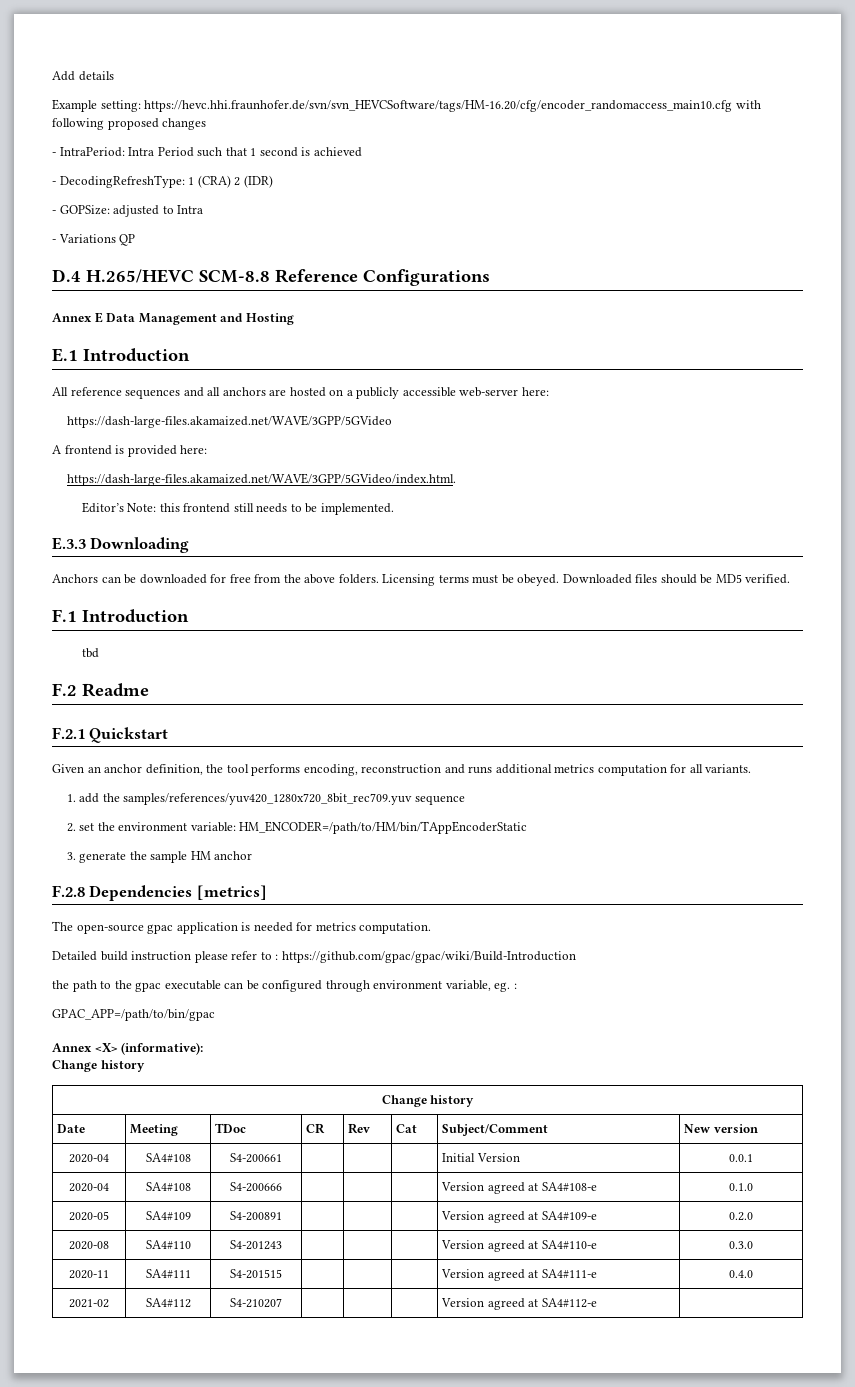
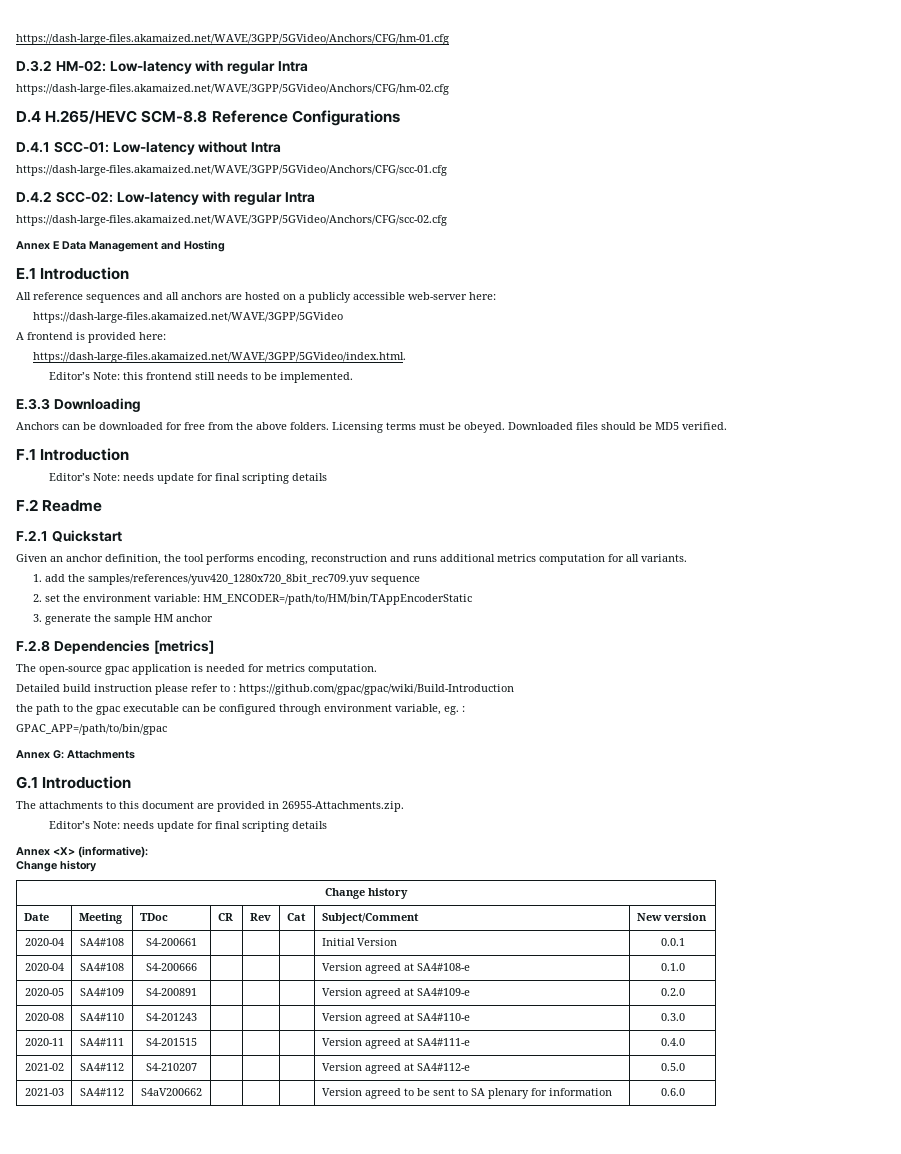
- Add details
- Example setting: https://hevc.hhi.fraunhofer.de/svn/svn_HEVCSoftware/tags/HM-16.20/cfg/encoder_randomaccess_main10.cfg with following proposed changes
- - IntraPeriod: Intra Period such that 1 second is achieved
- - DecodingRefreshType: 1 (CRA) 2 (IDR)
- - GOPSize: adjusted to Intra
- - Variations QP
+ https://dash-large-files.akamaized.net/WAVE/3GPP/5GVideo/Anchors/CFG/hm-01.cfg
+ D.3.2 HM-02: Low-latency with regular Intra
+ https://dash-large-files.akamaized.net/WAVE/3GPP/5GVideo/Anchors/CFG/hm-02.cfg
+ D.4.1 SCC-01: Low-latency without Intra
+ https://dash-large-files.akamaized.net/WAVE/3GPP/5GVideo/Anchors/CFG/scc-01.cfg
+ D.4.2 SCC-02: Low-latency with regular Intra
+ https://dash-large-files.akamaized.net/WAVE/3GPP/5GVideo/Anchors/CFG/scc-02.cfg
  F.1 Introduction
- tbd
+ Editor’s Note: needs update for final scripting details
+ Annex G: Attachments
+ G.1 Introduction
+ The attachments to this document are provided in 26955-Attachments.zip.
+ Editor’s Note: needs update for final scripting details
- 2021-02 | SA4#112 | S4-210207 | | | | Version agreed at SA4#112-e |
+ 2021-02 | SA4#112 | S4-210207 | | | | Version agreed at SA4#112-e | 0.5.0
+ 2021-03 | SA4#112 | S4aV200662 | | | | Version agreed to be sent to SA plenary for information | 0.6.0

